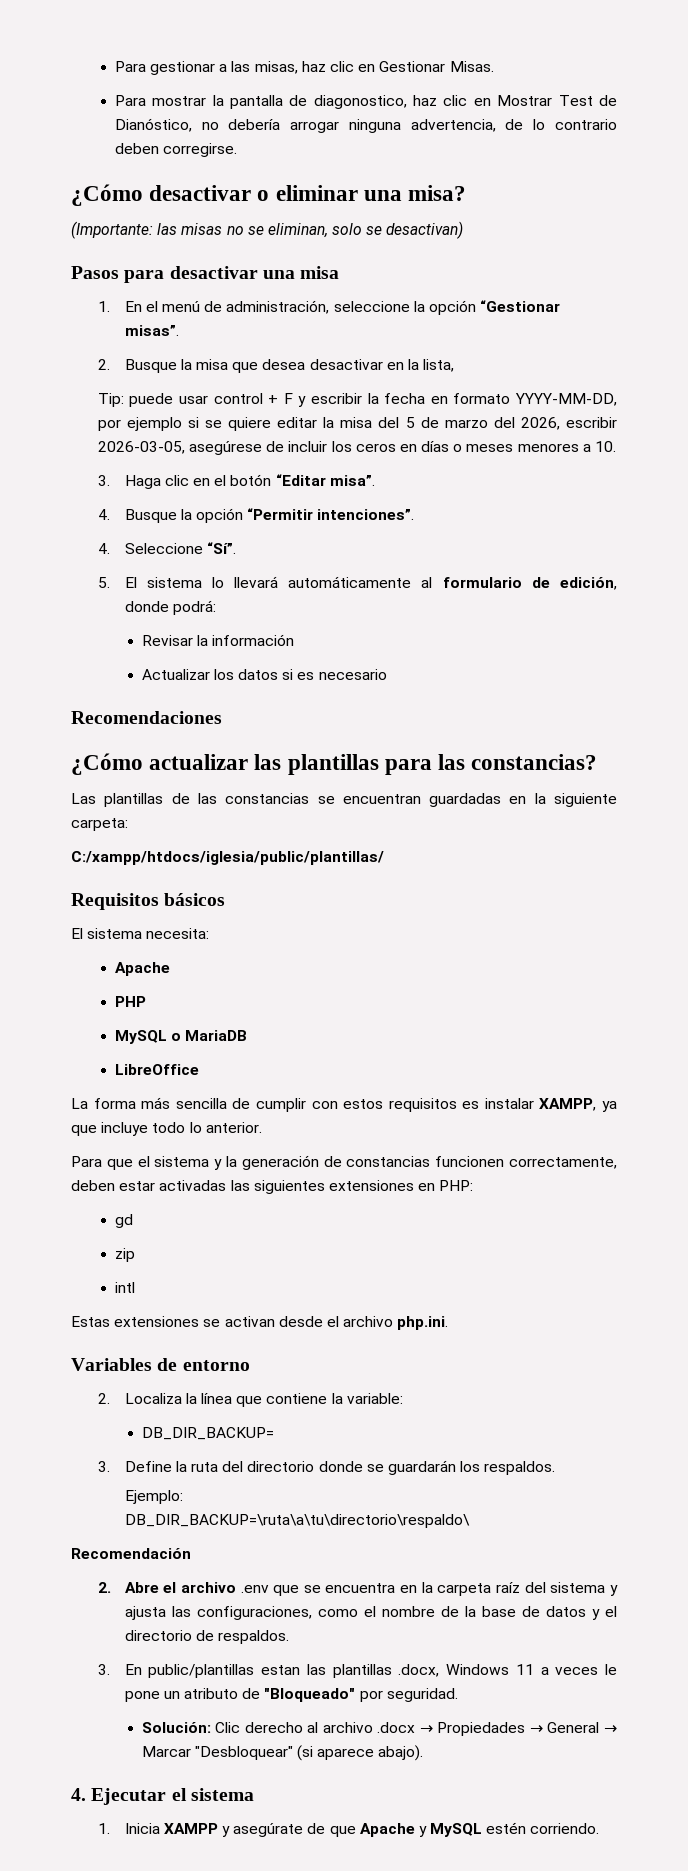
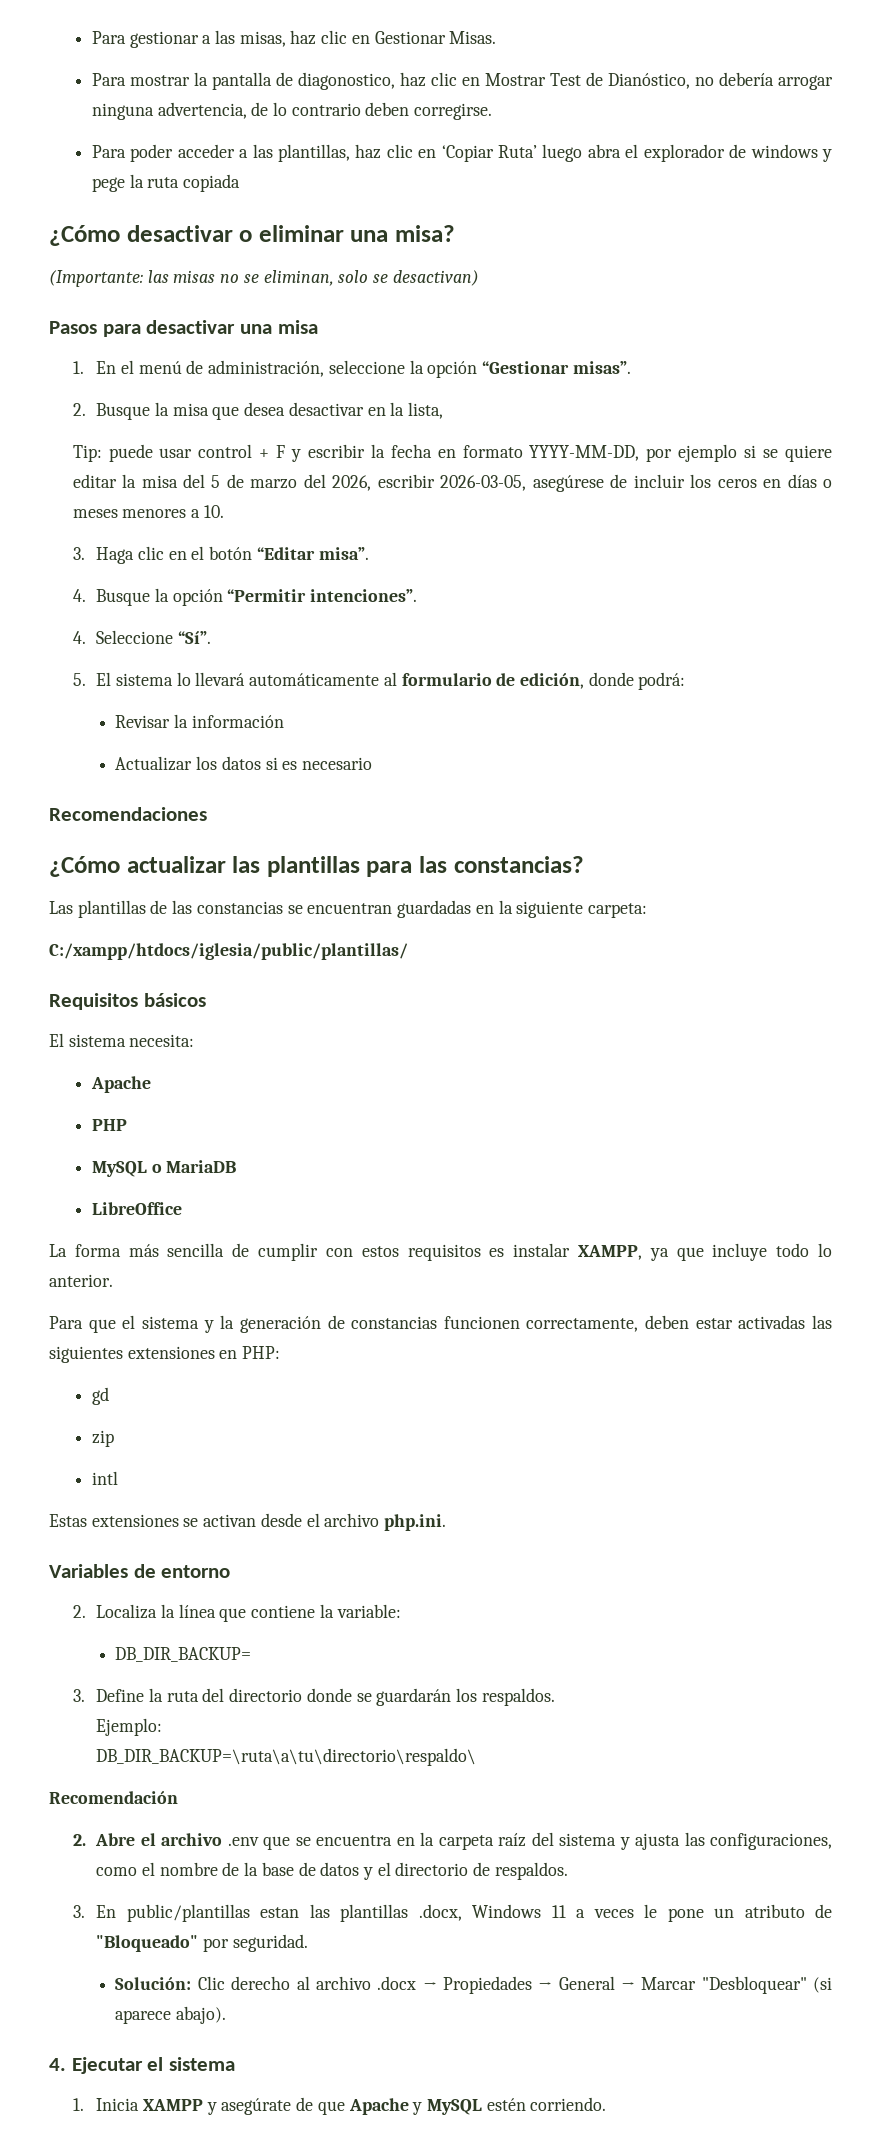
+ Para poder acceder a las plantillas, haz clic en ‘Copiar Ruta’ luego abra el explorador de windows y pege la ruta copiada

